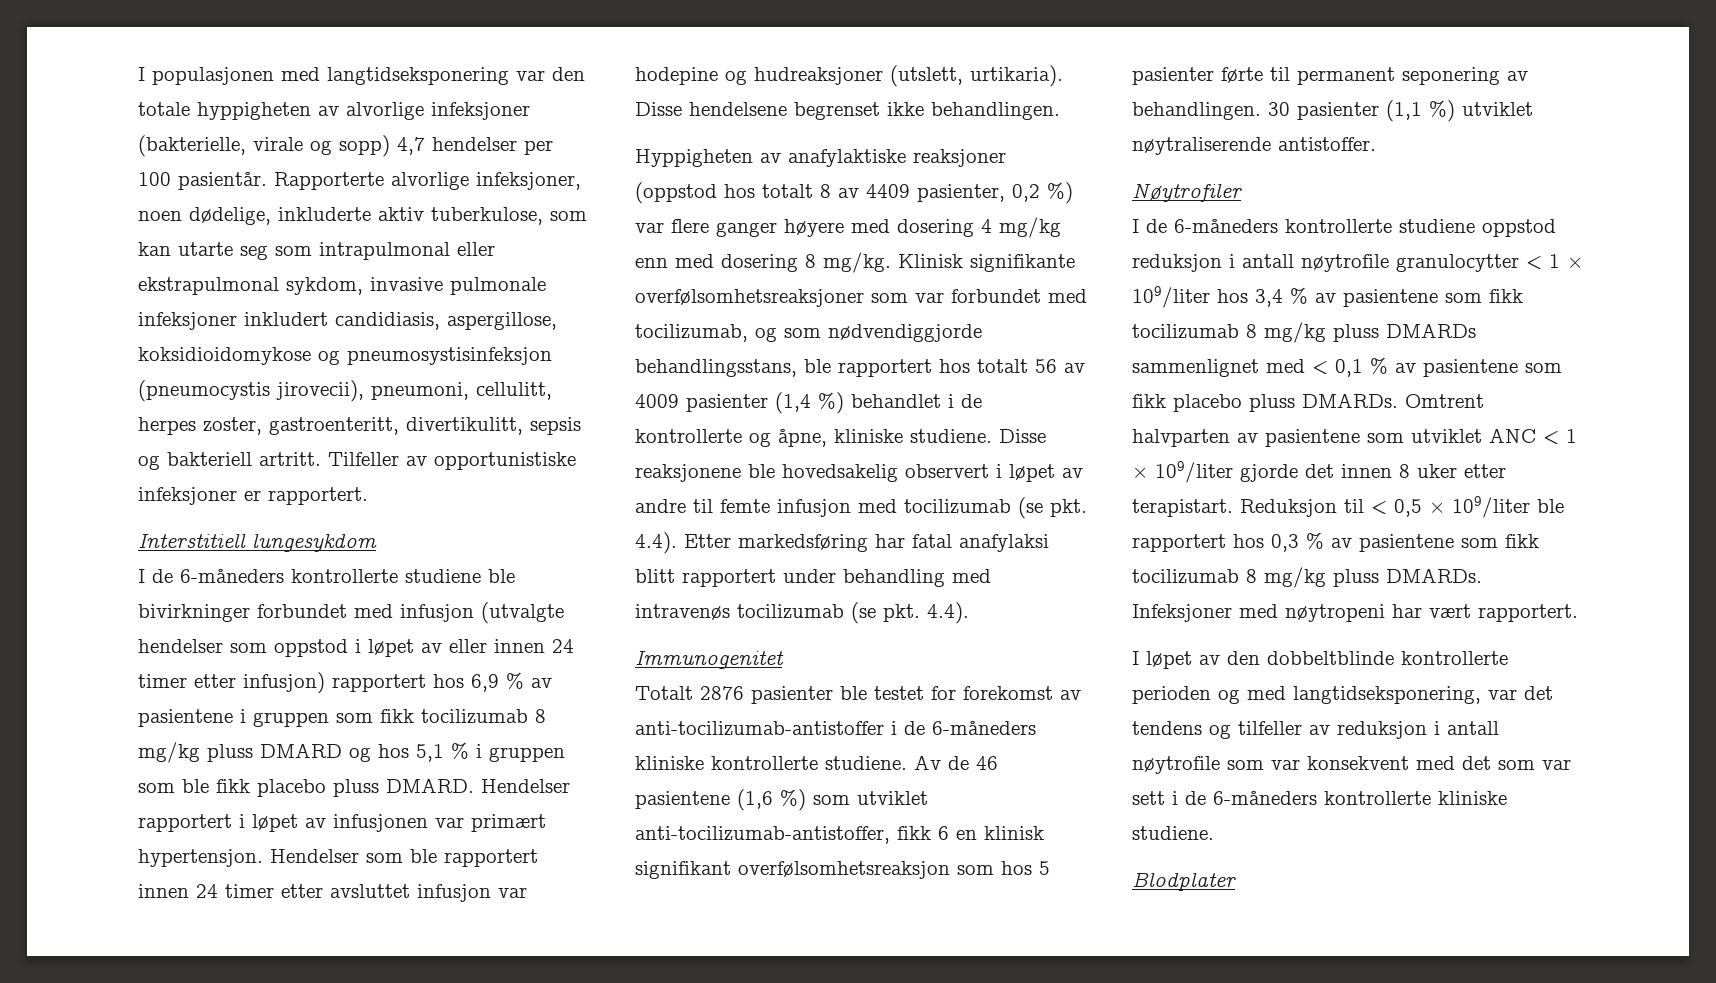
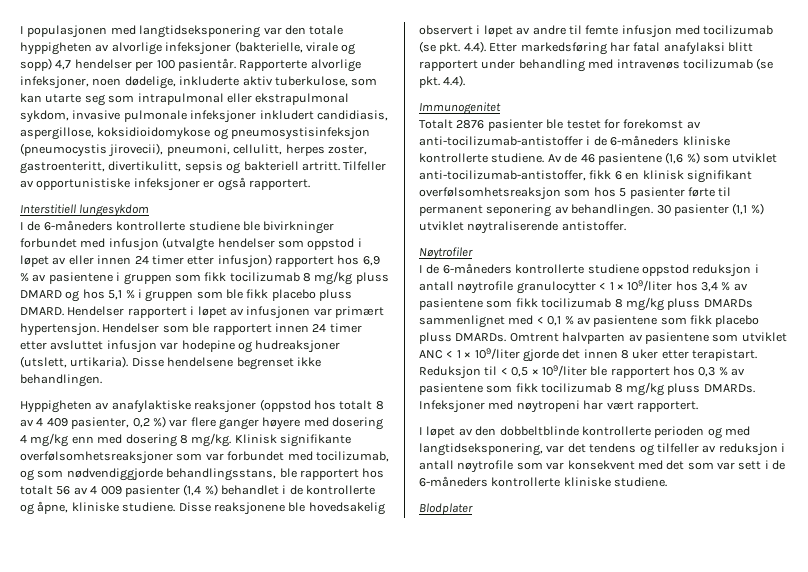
- Tilfeller av opportunistiske infeksjoner er rapportert.
+ Tilfeller av opportunistiske infeksjoner er også rapportert.
- Hyppigheten av anafylaktiske reaksjoner (oppstod hos totalt 8 av 4409 pasienter, 0,2 %) var flere ganger høyere med dosering 4 mg/kg enn med dosering 8 mg/kg.
+ Hyppigheten av anafylaktiske reaksjoner (oppstod hos totalt 8 av 4 409 pasienter, 0,2 %) var flere ganger høyere med dosering 4 mg/kg enn med dosering 8 mg/kg.
- Klinisk signifikante overfølsomhetsreaksjoner som var forbundet med tocilizumab, og som nødvendiggjorde behandlingsstans, ble rapportert hos totalt 56 av 4009 pasienter (1,4 %) behandlet i de kontrollerte og åpne, kliniske studiene.
+ Klinisk signifikante overfølsomhetsreaksjoner som var forbundet med tocilizumab, og som nødvendiggjorde behandlingsstans, ble rapportert hos totalt 56 av 4 009 pasienter (1,4 %) behandlet i de kontrollerte og åpne, kliniske studiene.

